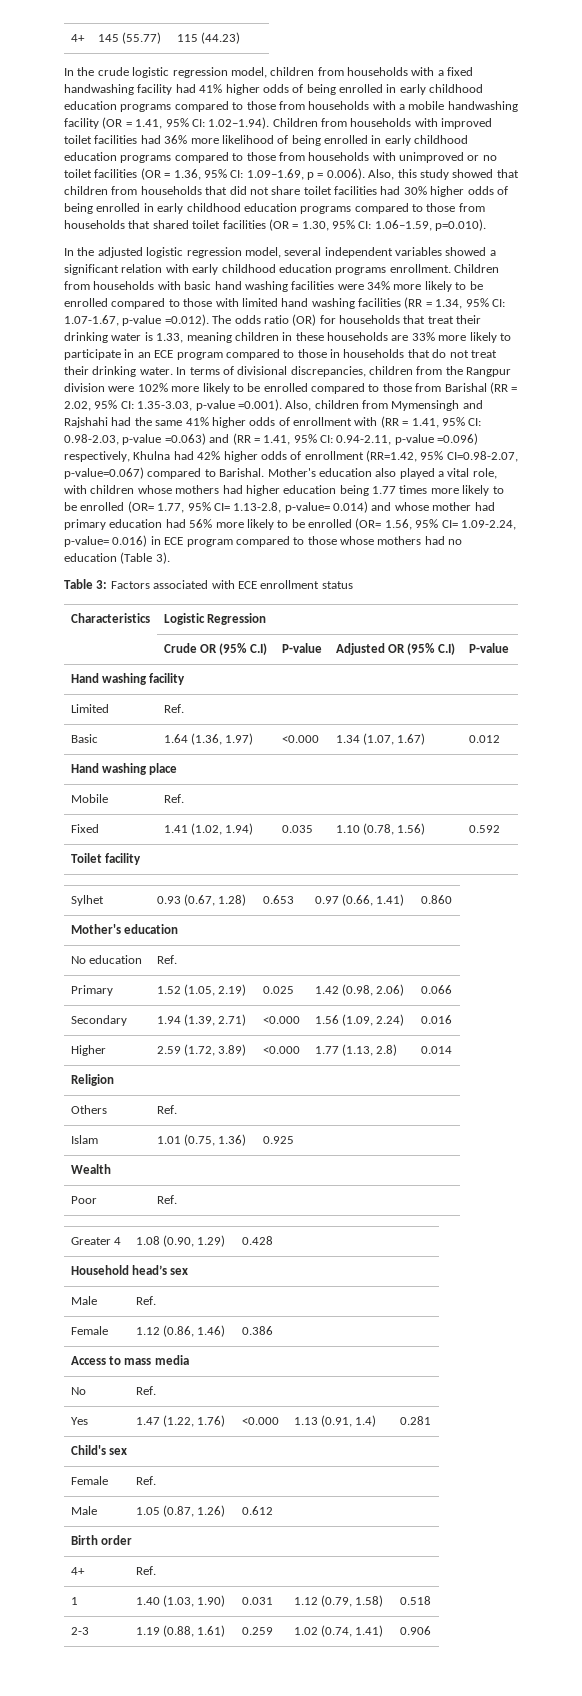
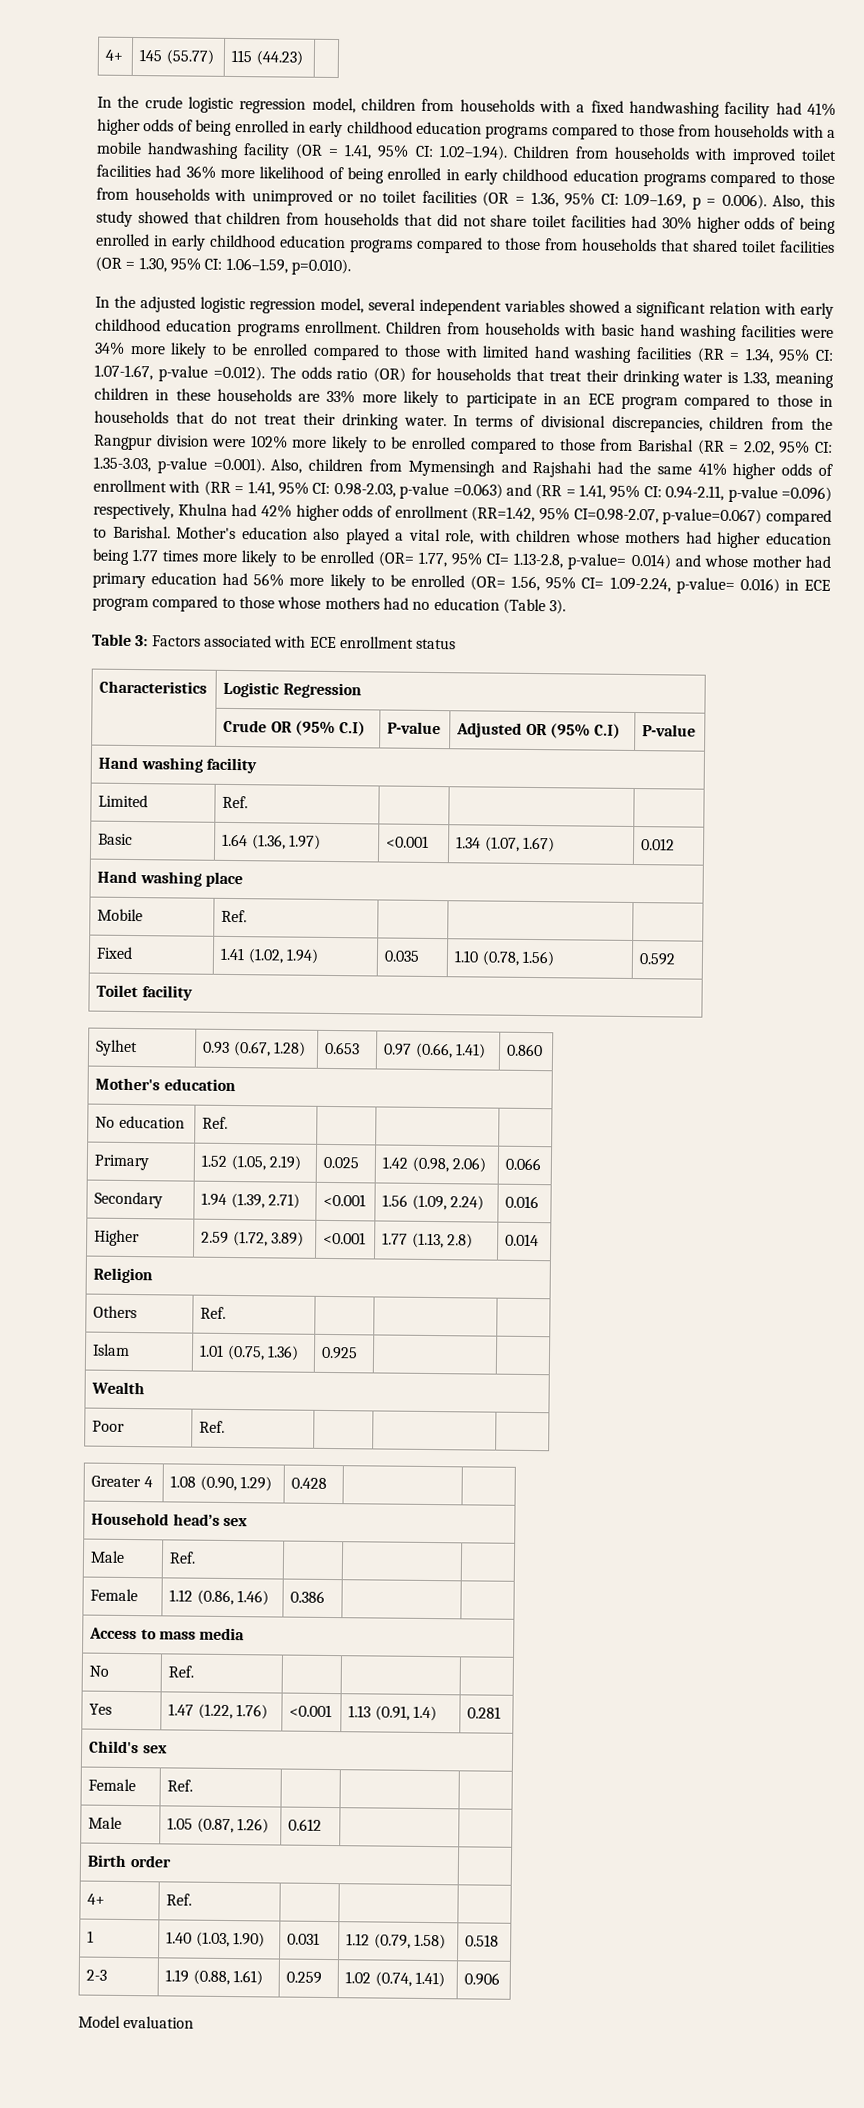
- Basic | 1.64 (1.36, 1.97) | <0.000 | 1.34 (1.07, 1.67) | 0.012
+ Basic | 1.64 (1.36, 1.97) | <0.001 | 1.34 (1.07, 1.67) | 0.012
- Secondary | 1.94 (1.39, 2.71) | <0.000 | 1.56 (1.09, 2.24) | 0.016
+ Secondary | 1.94 (1.39, 2.71) | <0.001 | 1.56 (1.09, 2.24) | 0.016
- Higher | 2.59 (1.72, 3.89) | <0.000 | 1.77 (1.13, 2.8) | 0.014
+ Higher | 2.59 (1.72, 3.89) | <0.001 | 1.77 (1.13, 2.8) | 0.014
- Yes | 1.47 (1.22, 1.76) | <0.000 | 1.13 (0.91, 1.4) | 0.281
+ Yes | 1.47 (1.22, 1.76) | <0.001 | 1.13 (0.91, 1.4) | 0.281
+ Model evaluation

